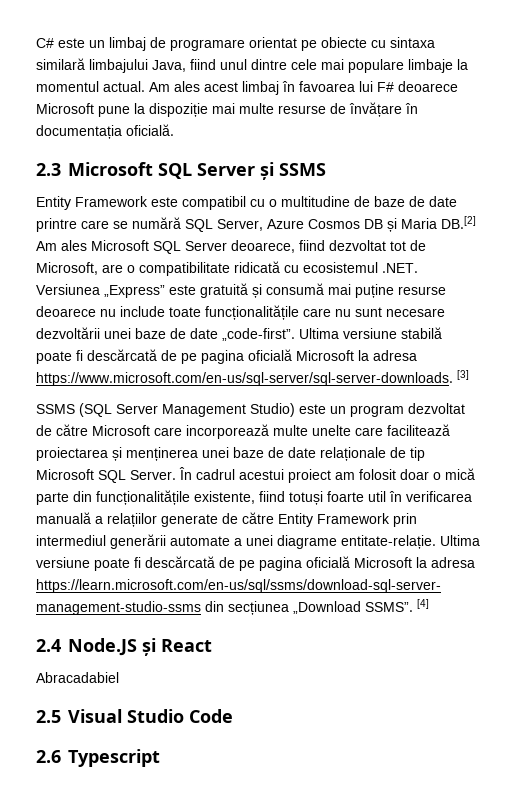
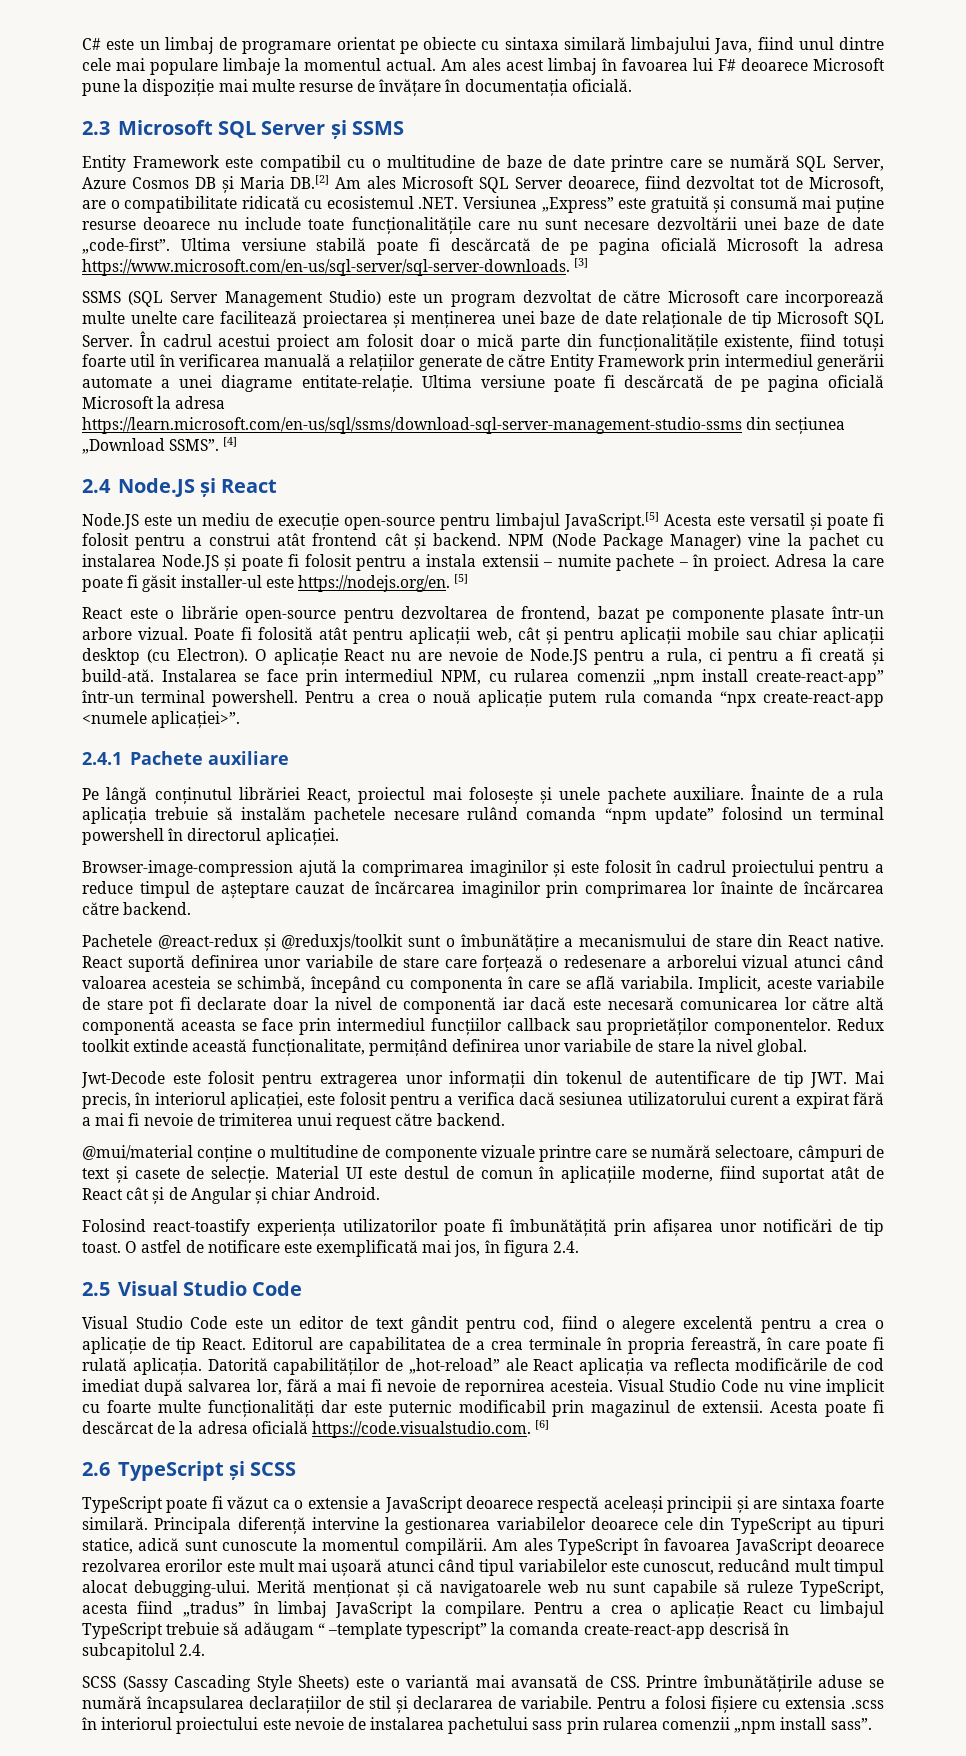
- Abracadabiel
+ Node.JS este un mediu de execuție open-source pentru limbajul JavaScript.[5] Acesta este versatil și poate fi folosit pentru a construi atât frontend cât și backend. NPM (Node Package Manager) vine la pachet cu instalarea Node.JS și poate fi folosit pentru a instala extensii – numite pachete – în proiect. Adresa la care poate fi găsit installer-ul este https://nodejs.org/en. [5]
+ React este o librărie open-source pentru dezvoltarea de frontend, bazat pe componente plasate într-un arbore vizual. Poate fi folosită atât pentru aplicații web, cât și pentru aplicații mobile sau chiar aplicații desktop (cu Electron). O aplicație React nu are nevoie de Node.JS pentru a rula, ci pentru a fi creată și build-ată. Instalarea se face prin intermediul NPM, cu rularea comenzii „npm install create-react-app” într-un terminal powershell. Pentru a crea o nouă aplicație putem rula comanda “npx create-react-app <numele aplicației>”.
+ 2.4.1 Pachete auxiliare
+ Pe lângă conținutul librăriei React, proiectul mai folosește și unele pachete auxiliare. Înainte de a rula aplicația trebuie să instalăm pachetele necesare rulând comanda “npm update” folosind un terminal powershell în directorul aplicației.
+ Browser-image-compression ajută la comprimarea imaginilor și este folosit în cadrul proiectului pentru a reduce timpul de așteptare cauzat de încărcarea imaginilor prin comprimarea lor înainte de încărcarea către backend.
+ Pachetele @react-redux și @reduxjs/toolkit sunt o îmbunătățire a mecanismului de stare din React native. React suportă definirea unor variabile de stare care forțează o redesenare a arborelui vizual atunci când valoarea acesteia se schimbă, începând cu componenta în care se află variabila. Implicit, aceste variabile de stare pot fi declarate doar la nivel de componentă iar dacă este necesară comunicarea lor către altă componentă aceasta se face prin intermediul funcțiilor callback sau proprietăților componentelor. Redux toolkit extinde această funcționalitate, permițând definirea unor variabile de stare la nivel global.
+ Jwt-Decode este folosit pentru extragerea unor informații din tokenul de autentificare de tip JWT. Mai precis, în interiorul aplicației, este folosit pentru a verifica dacă sesiunea utilizatorului curent a expirat fără a mai fi nevoie de trimiterea unui request către backend.
+ @mui/material conține o multitudine de componente vizuale printre care se numără selectoare, câmpuri de text și casete de selecție. Material UI este destul de comun în aplicațiile moderne, fiind suportat atât de React cât și de Angular și chiar Android.
+ Folosind react-toastify experiența utilizatorilor poate fi îmbunătățită prin afișarea unor notificări de tip toast. O astfel de notificare este exemplificată mai jos, în figura 2.4.
  2.5 Visual Studio Code
- 2.6 Typescript
+ Visual Studio Code este un editor de text gândit pentru cod, fiind o alegere excelentă pentru a crea o aplicație de tip React. Editorul are capabilitatea de a crea terminale în propria fereastră, în care poate fi rulată aplicația. Datorită capabilităților de „hot-reload” ale React aplicația va reflecta modificările de cod imediat după salvarea lor, fără a mai fi nevoie de repornirea acesteia. Visual Studio Code nu vine implicit cu foarte multe funcționalități dar este puternic modificabil prin magazinul de extensii. Acesta poate fi descărcat de la adresa oficială https://code.visualstudio.com. [6]
+ 2.6 TypeScript și SCSS
+ TypeScript poate fi văzut ca o extensie a JavaScript deoarece respectă aceleași principii și are sintaxa foarte similară. Principala diferență intervine la gestionarea variabilelor deoarece cele din TypeScript au tipuri statice, adică sunt cunoscute la momentul compilării. Am ales TypeScript în favoarea JavaScript deoarece rezolvarea erorilor este mult mai ușoară atunci când tipul variabilelor este cunoscut, reducând mult timpul alocat debugging-ului. Merită menționat și că navigatoarele web nu sunt capabile să ruleze TypeScript, acesta fiind „tradus” în limbaj JavaScript la compilare. Pentru a crea o aplicație React cu limbajul TypeScript trebuie să adăugam “ –template typescript” la comanda create-react-app descrisă în subcapitolul 2.4.
+ SCSS (Sassy Cascading Style Sheets) este o variantă mai avansată de CSS. Printre îmbunătățirile aduse se numără încapsularea declarațiilor de stil și declararea de variabile. Pentru a folosi fișiere cu extensia .scss în interiorul proiectului este nevoie de instalarea pachetului sass prin rularea comenzii „npm install sass”.

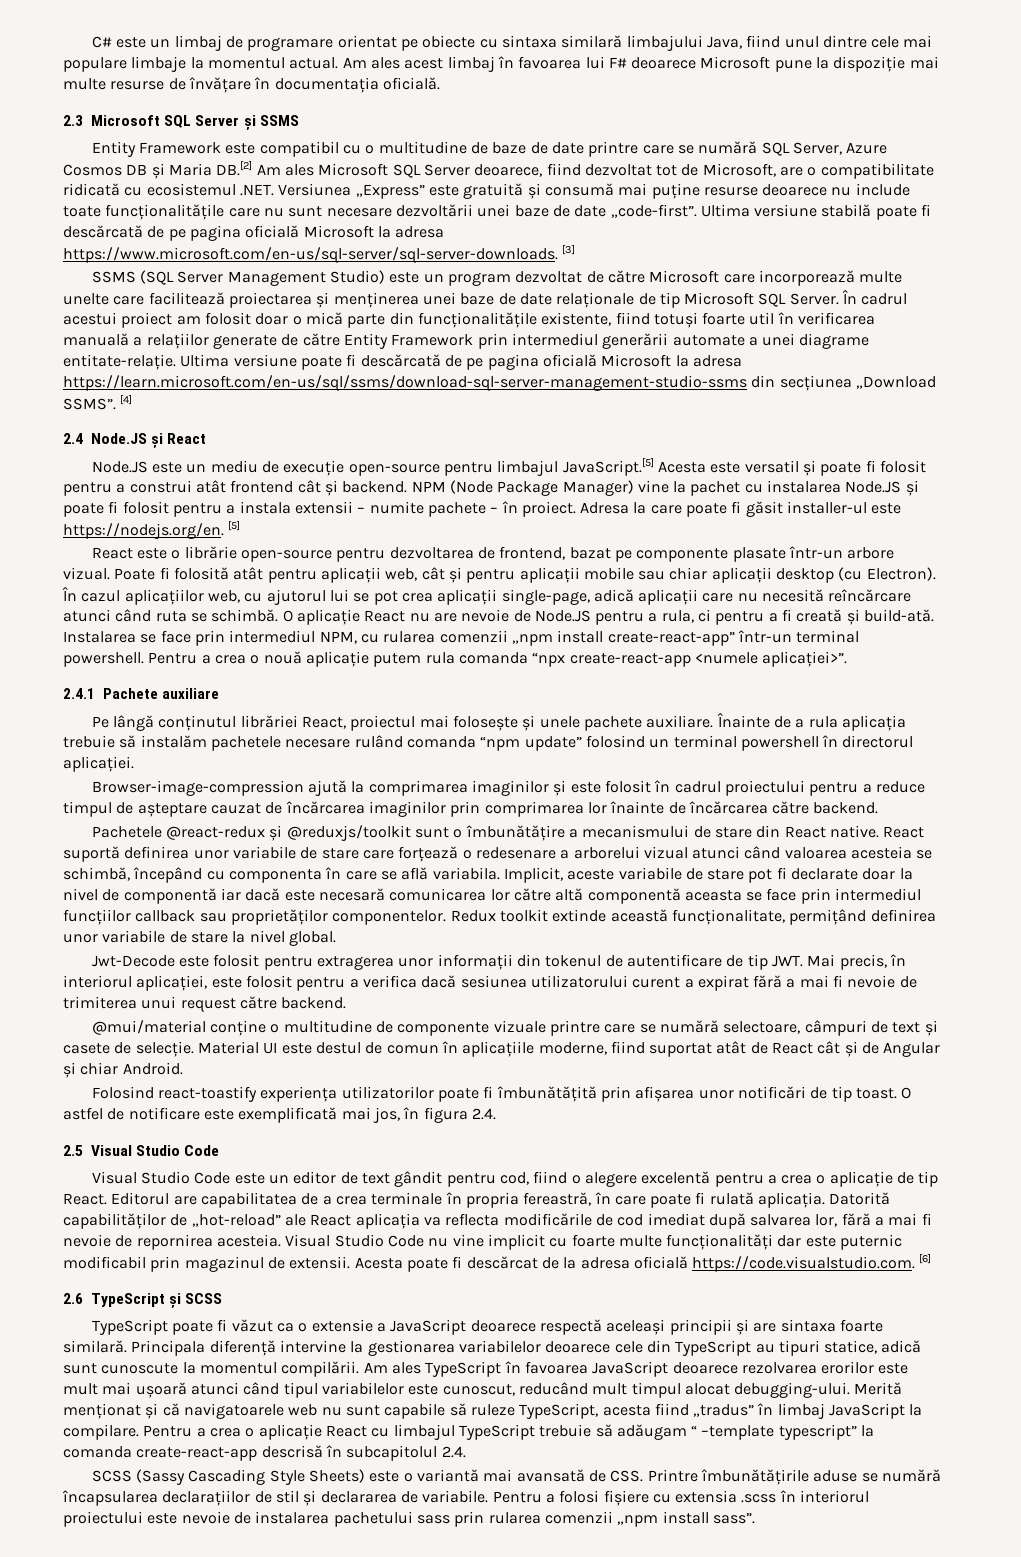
+ În cazul aplicațiilor web, cu ajutorul lui se pot crea aplicații single-page, adică aplicații care nu necesită reîncărcare atunci când ruta se schimbă.

